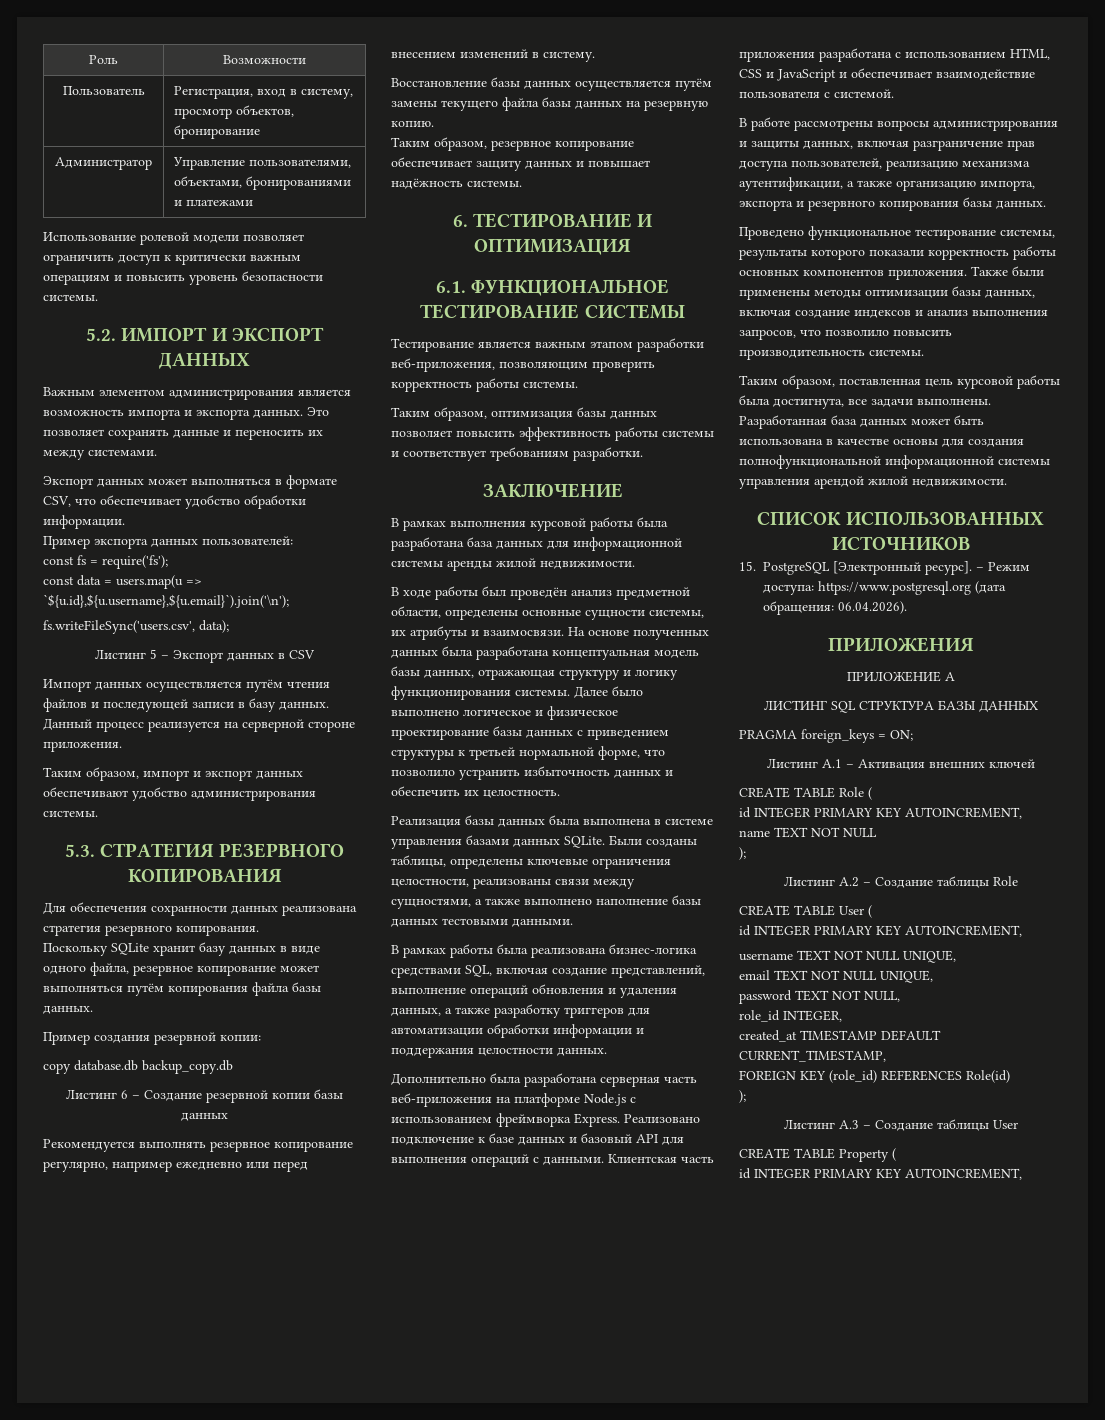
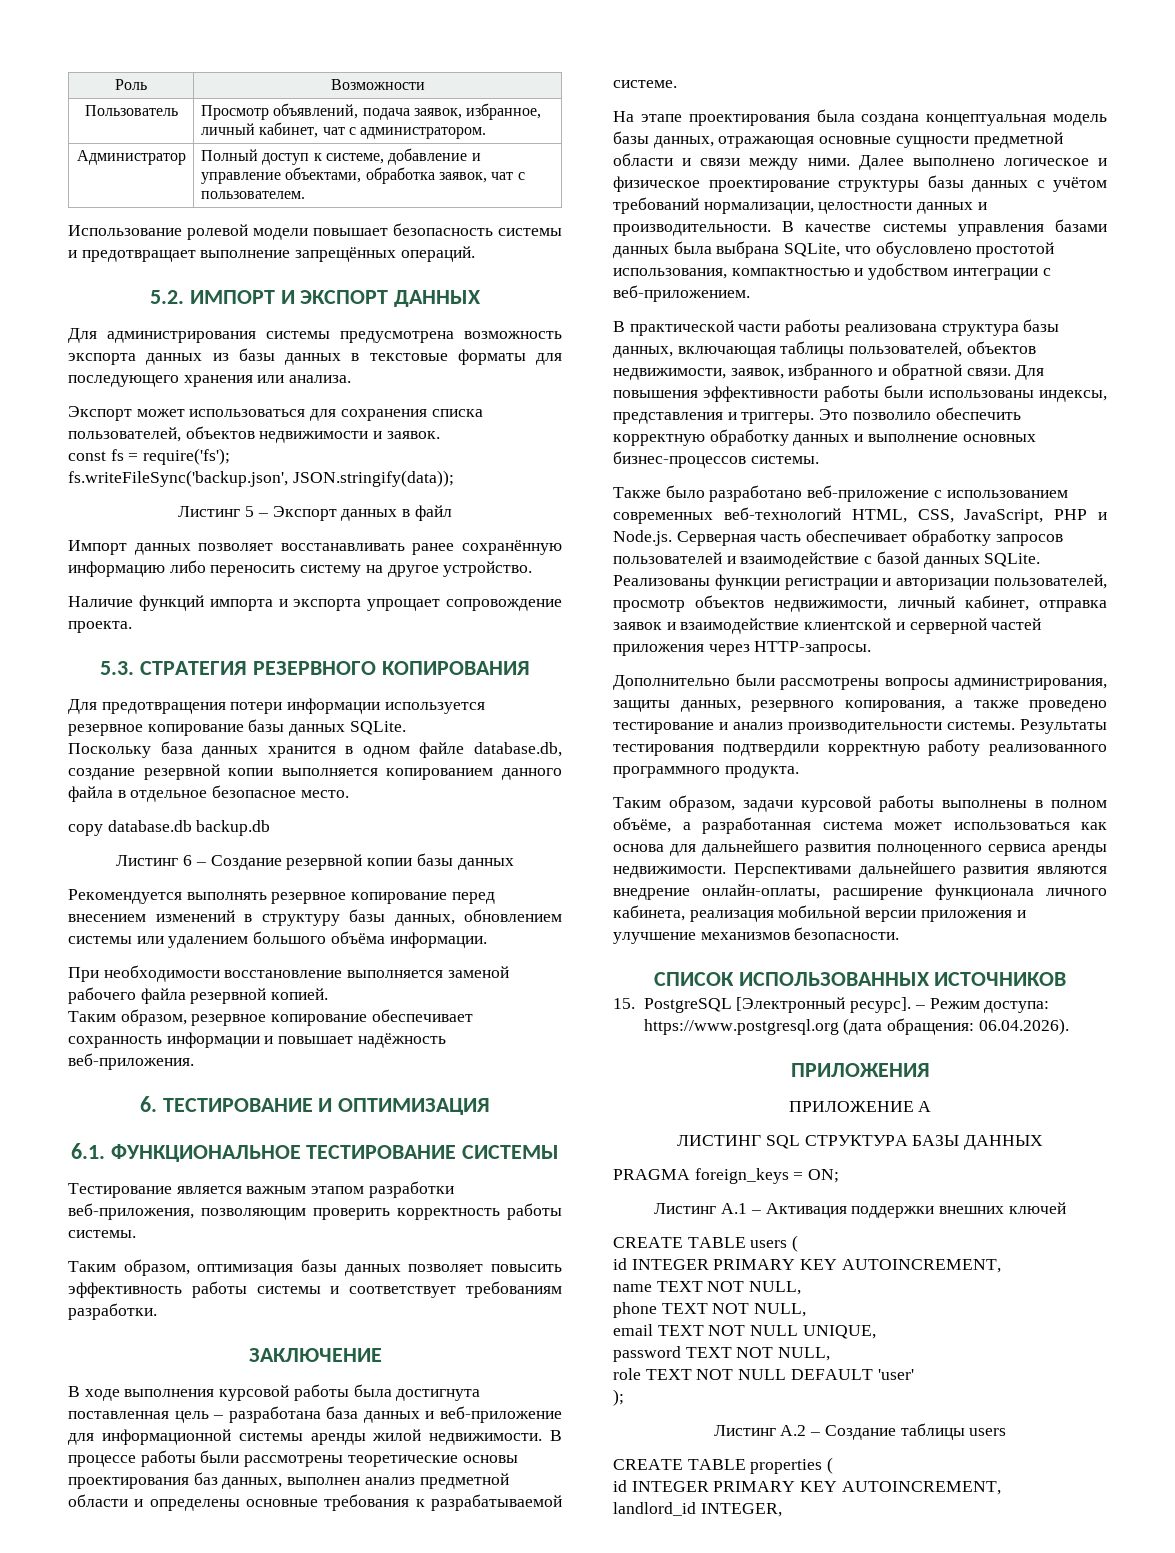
- Пользователь | Регистрация, вход в систему, просмотр объектов, бронирование
- Администратор | Управление пользователями, объектами, бронированиями и платежами
- Использование ролевой модели позволяет ограничить доступ к критически важным операциям и повысить уровень безопасности системы.
+ Пользователь | Просмотр объявлений, подача заявок, избранное, личный кабинет, чат с администратором.
+ Администратор | Полный доступ к системе, добавление и управление объектами, обработка заявок, чат с пользователем.
+ Использование ролевой модели повышает безопасность системы и предотвращает выполнение запрещённых операций.
- Важным элементом администрирования является возможность импорта и экспорта данных. Это позволяет сохранять данные и переносить их между системами.
- Экспорт данных может выполняться в формате CSV, что обеспечивает удобство обработки информации.
- Пример экспорта данных пользователей:
+ Для администрирования системы предусмотрена возможность экспорта данных из базы данных в текстовые форматы для последующего хранения или анализа.
+ Экспорт может использоваться для сохранения списка пользователей, объектов недвижимости и заявок.
  const fs = require('fs');
- const data = users.map(u => `${u.id},${u.username},${u.email}`).join('\n');
- fs.writeFileSync('users.csv', data);
+ fs.writeFileSync('backup.json', JSON.stringify(data));
- Листинг 5 – Экспорт данных в CSV
+ Листинг 5 – Экспорт данных в файл
- Импорт данных осуществляется путём чтения файлов и последующей записи в базу данных. Данный процесс реализуется на серверной стороне приложения.
- Таким образом, импорт и экспорт данных обеспечивают удобство администрирования системы.
+ Импорт данных позволяет восстанавливать ранее сохранённую информацию либо переносить систему на другое устройство.
+ Наличие функций импорта и экспорта упрощает сопровождение проекта.
- Для обеспечения сохранности данных реализована стратегия резервного копирования.
- Поскольку SQLite хранит базу данных в виде одного файла, резервное копирование может выполняться путём копирования файла базы данных.
- Пример создания резервной копии:
+ Для предотвращения потери информации используется резервное копирование базы данных SQLite.
+ Поскольку база данных хранится в одном файле database.db, создание резервной копии выполняется копированием данного файла в отдельное безопасное место.
- copy database.db backup_copy.db
+ copy database.db backup.db
- Рекомендуется выполнять резервное копирование регулярно, например ежедневно или перед внесением изменений в систему.
- Восстановление базы данных осуществляется путём замены текущего файла базы данных на резервную копию.
+ Рекомендуется выполнять резервное копирование перед внесением изменений в структуру базы данных, обновлением системы или удалением большого объёма информации.
+ При необходимости восстановление выполняется заменой рабочего файла резервной копией.
- Таким образом, резервное копирование обеспечивает защиту данных и повышает надёжность системы.
+ Таким образом, резервное копирование обеспечивает сохранность информации и повышает надёжность веб-приложения.
- В рамках выполнения курсовой работы была разработана база данных для информационной системы аренды жилой недвижимости.
- В ходе работы был проведён анализ предметной области, определены основные сущности системы, их атрибуты и взаимосвязи. На основе полученных данных была разработана концептуальная модель базы данных, отражающая структуру и логику функционирования системы. Далее было выполнено логическое и физическое проектирование базы данных с приведением структуры к третьей нормальной форме, что позволило устранить избыточность данных и обеспечить их целостность.
- Реализация базы данных была выполнена в системе управления базами данных SQLite. Были созданы таблицы, определены ключевые ограничения целостности, реализованы связи между сущностями, а также выполнено наполнение базы данных тестовыми данными.
- В рамках работы была реализована бизнес-логика средствами SQL, включая создание представлений, выполнение операций обновления и удаления данных, а также разработку триггеров для автоматизации обработки информации и поддержания целостности данных.
- Дополнительно была разработана серверная часть веб-приложения на платформе Node.js с использованием фреймворка Express. Реализовано подключение к базе данных и базовый API для выполнения операций с данными. Клиентская часть приложения разработана с использованием HTML, CSS и JavaScript и обеспечивает взаимодействие пользователя с системой.
- В работе рассмотрены вопросы администрирования и защиты данных, включая разграничение прав доступа пользователей, реализацию механизма аутентификации, а также организацию импорта, экспорта и резервного копирования базы данных.
- Проведено функциональное тестирование системы, результаты которого показали корректность работы основных компонентов приложения. Также были применены методы оптимизации базы данных, включая создание индексов и анализ выполнения запросов, что позволило повысить производительность системы.
- Таким образом, поставленная цель курсовой работы была достигнута, все задачи выполнены. Разработанная база данных может быть использована в качестве основы для создания полнофункциональной информационной системы управления арендой жилой недвижимости.
+ В ходе выполнения курсовой работы была достигнута поставленная цель – разработана база данных и веб-приложение для информационной системы аренды жилой недвижимости. В процессе работы были рассмотрены теоретические основы проектирования баз данных, выполнен анализ предметной области и определены основные требования к разрабатываемой системе.
+ На этапе проектирования была создана концептуальная модель базы данных, отражающая основные сущности предметной области и связи между ними. Далее выполнено логическое и физическое проектирование структуры базы данных с учётом требований нормализации, целостности данных и производительности. В качестве системы управления базами данных была выбрана SQLite, что обусловлено простотой использования, компактностью и удобством интеграции с веб-приложением.
+ В практической части работы реализована структура базы данных, включающая таблицы пользователей, объектов недвижимости, заявок, избранного и обратной связи. Для повышения эффективности работы были использованы индексы, представления и триггеры. Это позволило обеспечить корректную обработку данных и выполнение основных бизнес-процессов системы.
+ Также было разработано веб-приложение с использованием современных веб-технологий HTML, CSS, JavaScript, PHP и Node.js. Серверная часть обеспечивает обработку запросов пользователей и взаимодействие с базой данных SQLite. Реализованы функции регистрации и авторизации пользователей, просмотр объектов недвижимости, личный кабинет, отправка заявок и взаимодействие клиентской и серверной частей приложения через HTTP-запросы.
+ Дополнительно были рассмотрены вопросы администрирования, защиты данных, резервного копирования, а также проведено тестирование и анализ производительности системы. Результаты тестирования подтвердили корректную работу реализованного программного продукта.
+ Таким образом, задачи курсовой работы выполнены в полном объёме, а разработанная система может использоваться как основа для дальнейшего развития полноценного сервиса аренды недвижимости. Перспективами дальнейшего развития являются внедрение онлайн-оплаты, расширение функционала личного кабинета, реализация мобильной версии приложения и улучшение механизмов безопасности.
- Листинг А.1 – Активация внешних ключей
+ Листинг А.1 – Активация поддержки внешних ключей
- CREATE TABLE Role (
+ CREATE TABLE users (
- name TEXT NOT NULL
- );
- Листинг А.2 – Создание таблицы Role
- CREATE TABLE User (
- id INTEGER PRIMARY KEY AUTOINCREMENT,
- username TEXT NOT NULL UNIQUE,
+ name TEXT NOT NULL,
+ phone TEXT NOT NULL,
- role_id INTEGER,
- created_at TIMESTAMP DEFAULT CURRENT_TIMESTAMP,
- FOREIGN KEY (role_id) REFERENCES Role(id)
+ role TEXT NOT NULL DEFAULT 'user'
  );
- Листинг А.3 – Создание таблицы User
- CREATE TABLE Property (
+ Листинг А.2 – Создание таблицы users
+ CREATE TABLE properties (
  id INTEGER PRIMARY KEY AUTOINCREMENT,
+ landlord_id INTEGER,

